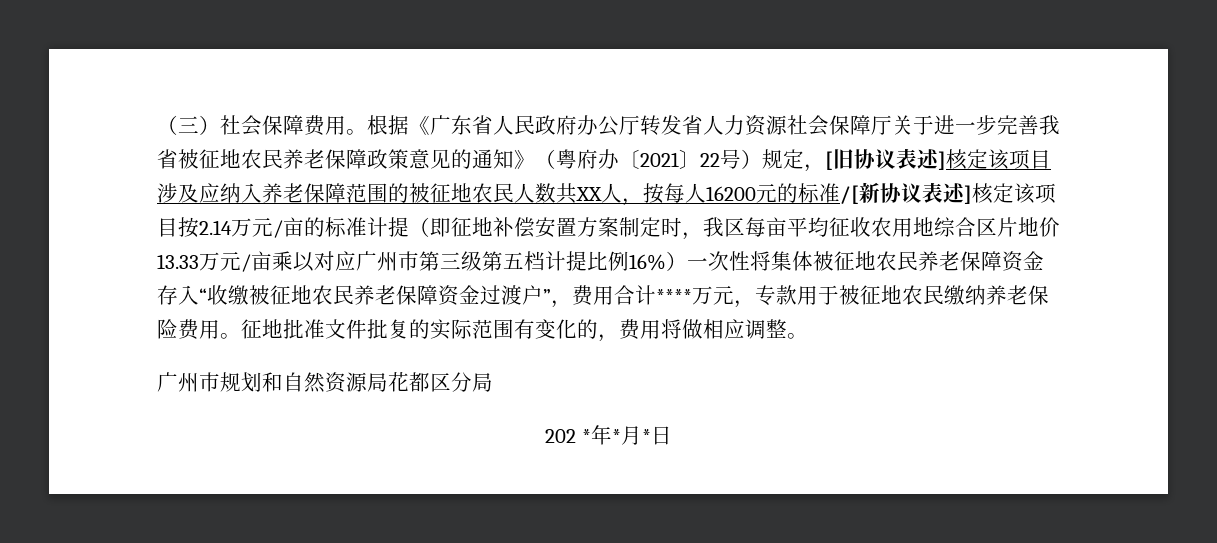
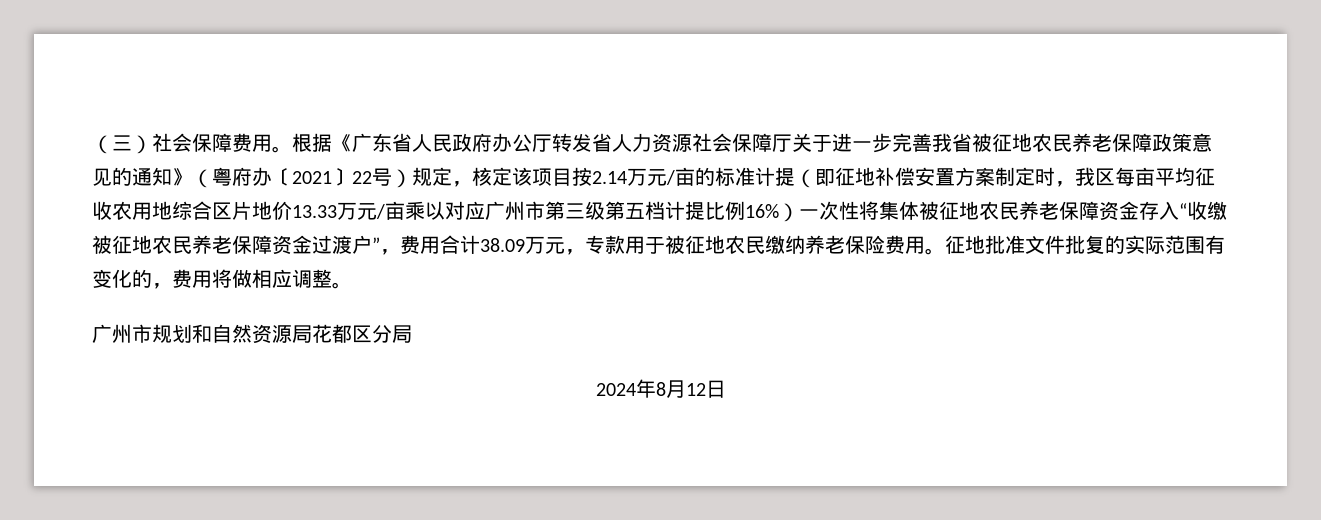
- 根据《广东省人民政府办公厅转发省人力资源社会保障厅关于进一步完善我省被征地农民养老保障政策意见的通知》（粤府办〔2021〕22号）规定，[旧协议表述]核定该项目涉及应纳入养老保障范围的被征地农民人数共XX人，按每人16200元的标准/[新协议表述]核定该项目按2.14万元/亩的标准计提（即征地补偿安置方案制定时，我区每亩平均征收农用地综合区片地价13.33万元/亩乘以对应广州市第三级第五档计提比例16%）一次性将集体被征地农民养老保障资金存入“收缴被征地农民养老保障资金过渡户”，费用合计****万元，专款用于被征地农民缴纳养老保险费用。
+ 根据《广东省人民政府办公厅转发省人力资源社会保障厅关于进一步完善我省被征地农民养老保障政策意见的通知》（粤府办〔2021〕22号）规定，核定该项目按2.14万元/亩的标准计提（即征地补偿安置方案制定时，我区每亩平均征收农用地综合区片地价13.33万元/亩乘以对应广州市第三级第五档计提比例16%）一次性将集体被征地农民养老保障资金存入“收缴被征地农民养老保障资金过渡户”，费用合计38.09万元，专款用于被征地农民缴纳养老保险费用。
- 202 *年*月*日
+ 2024年8月12日

